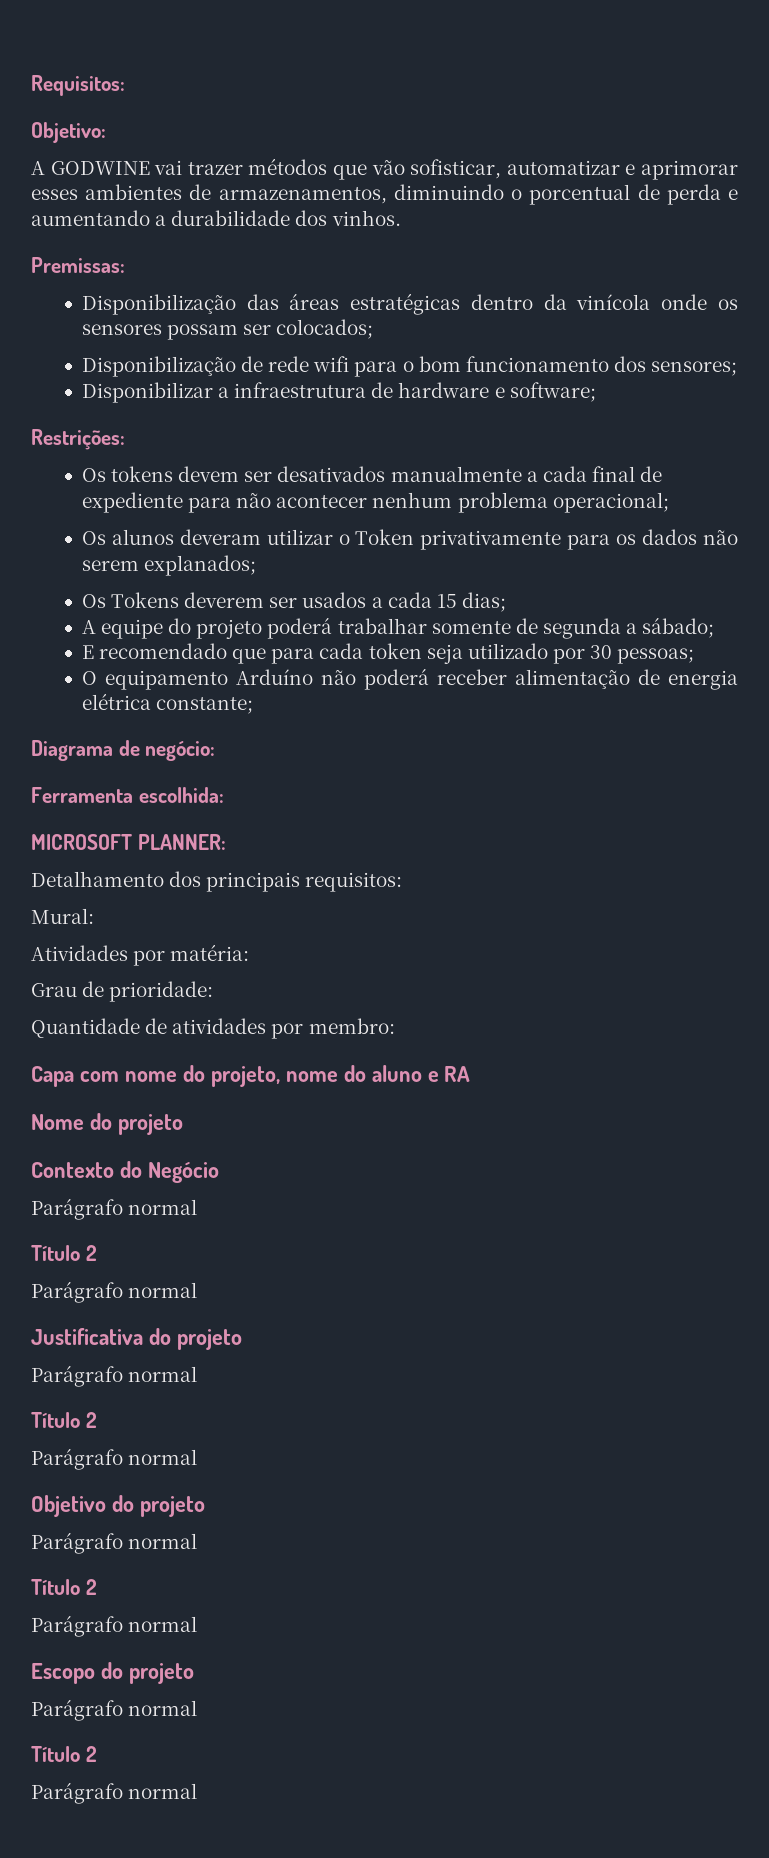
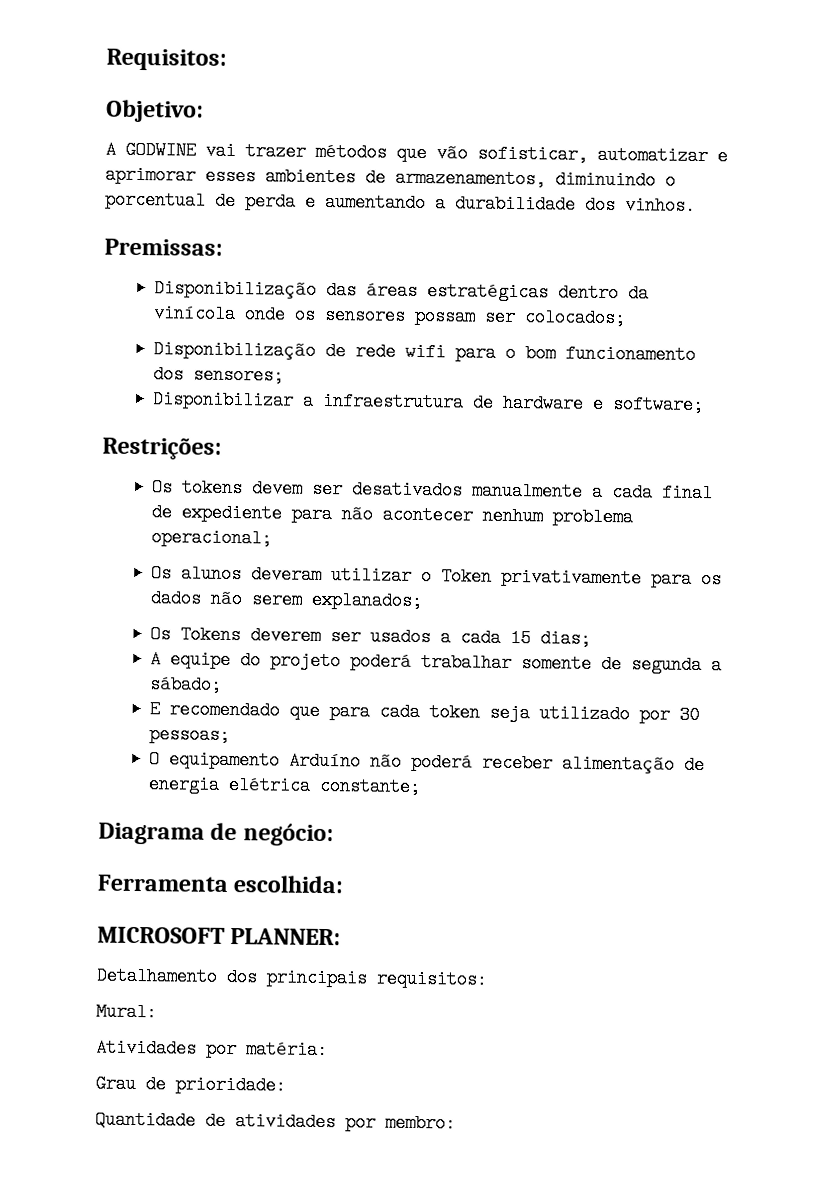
- Capa com nome do projeto, nome do aluno e RA
- Nome do projeto
- Contexto do Negócio
- Parágrafo normal
- Título 2
- Parágrafo normal
- Justificativa do projeto
- Parágrafo normal
- Título 2
- Parágrafo normal
- Objetivo do projeto
- Parágrafo normal
- Título 2
- Parágrafo normal
- Escopo do projeto
- Parágrafo normal
- Título 2
- Parágrafo normal

